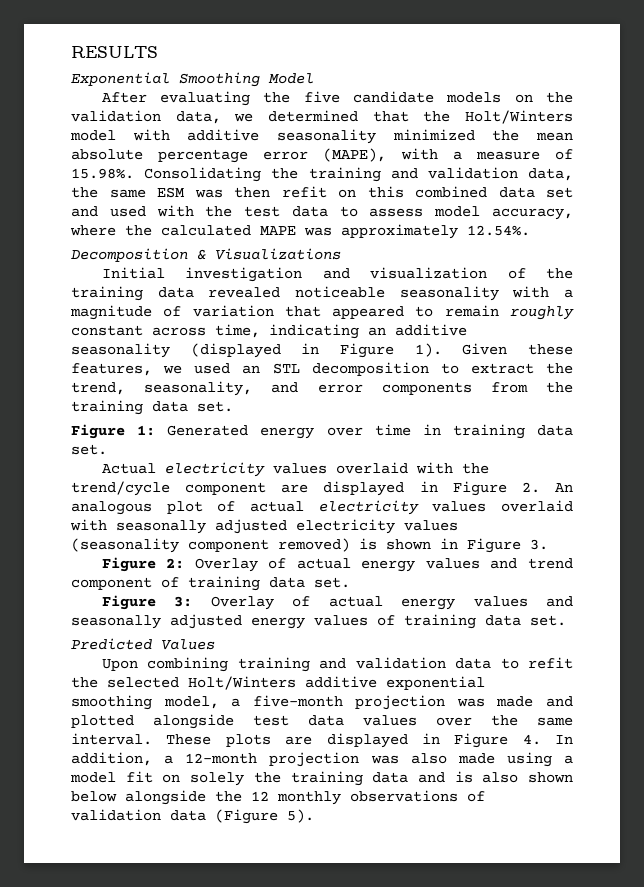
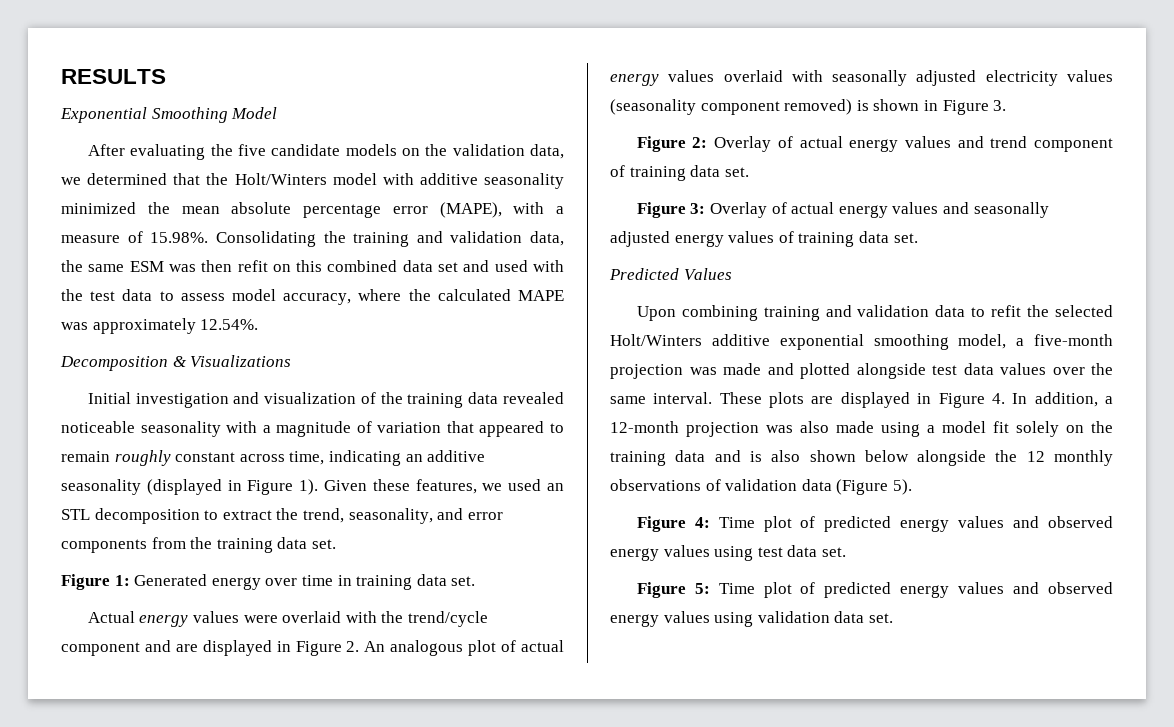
- Actual electricity values overlaid with the trend/cycle component are displayed in Figure 2. An analogous plot of actual electricity values overlaid with seasonally adjusted electricity values (seasonality component removed) is shown in Figure 3.
+ Actual energy values were overlaid with the trend/cycle component and are displayed in Figure 2. An analogous plot of actual energy values overlaid with seasonally adjusted electricity values (seasonality component removed) is shown in Figure 3.
- These plots are displayed in Figure 4. In addition, a 12-month projection was also made using a model fit on solely the training data and is also shown below alongside the 12 monthly observations of validation data (Figure 5).
+ These plots are displayed in Figure 4. In addition, a 12-month projection was also made using a model fit solely on the training data and is also shown below alongside the 12 monthly observations of validation data (Figure 5).
+ Figure 4: Time plot of predicted energy values and observed energy values using test data set.
+ Figure 5: Time plot of predicted energy values and observed energy values using validation data set.

